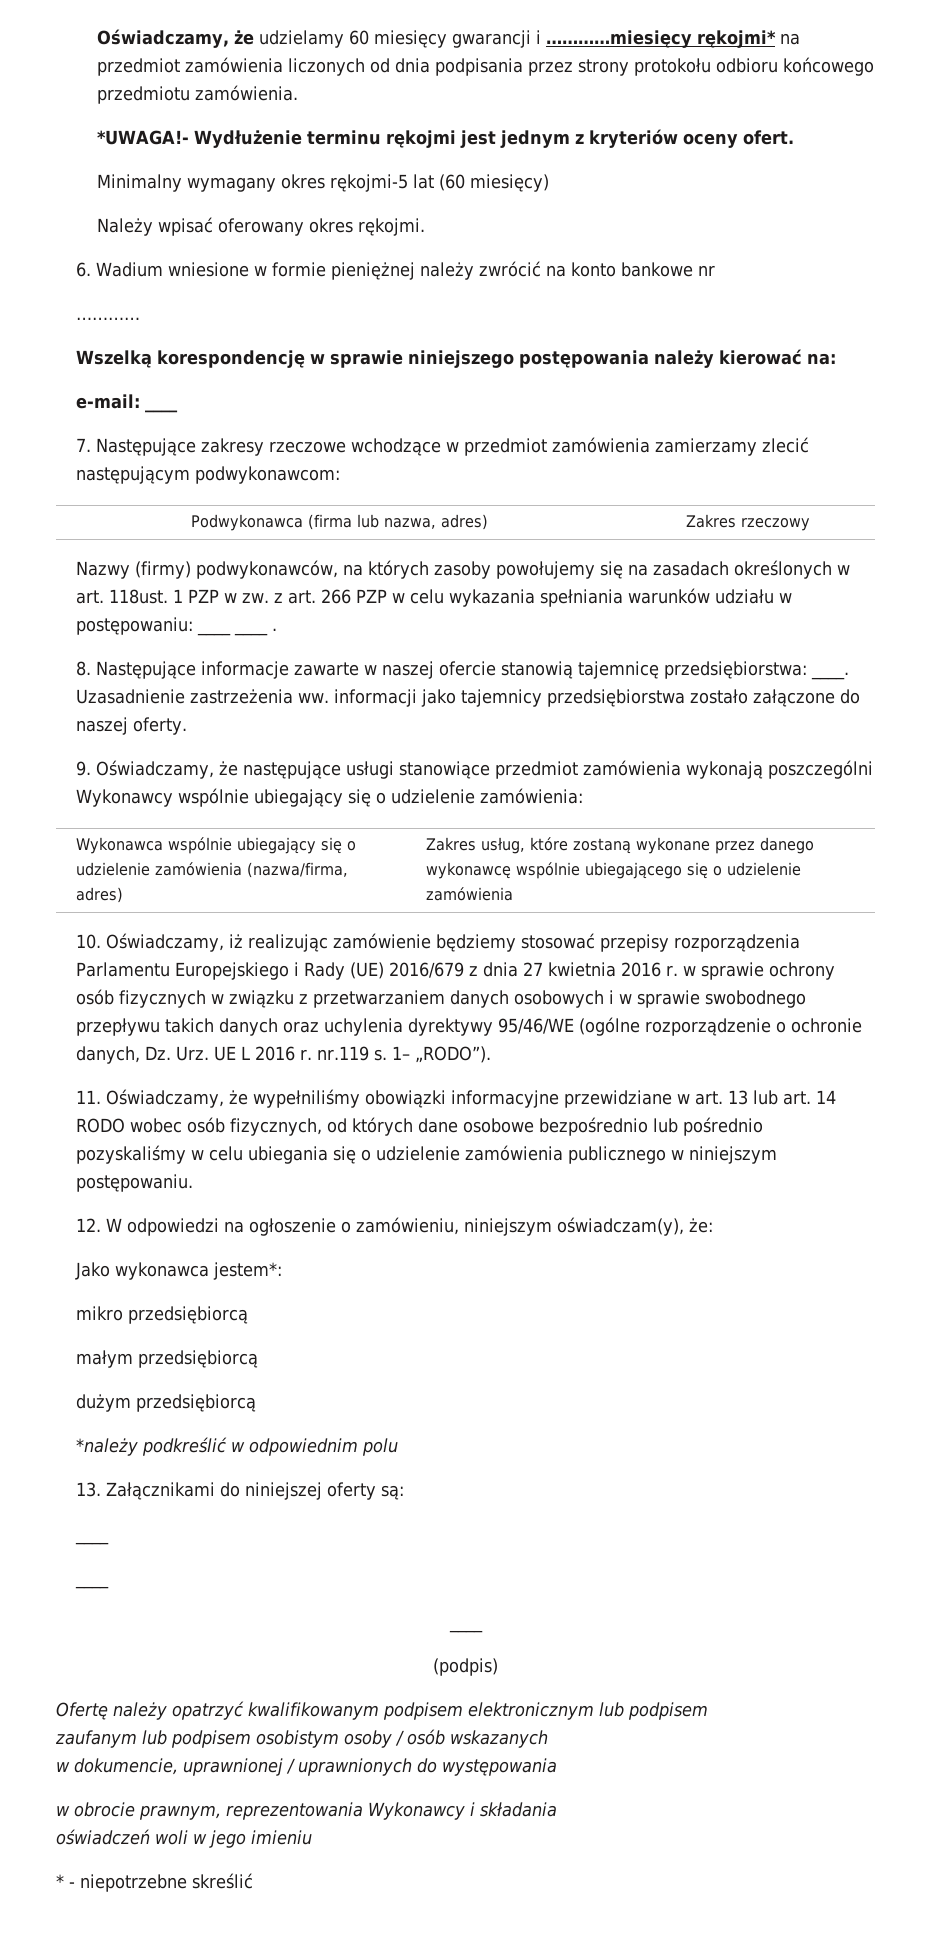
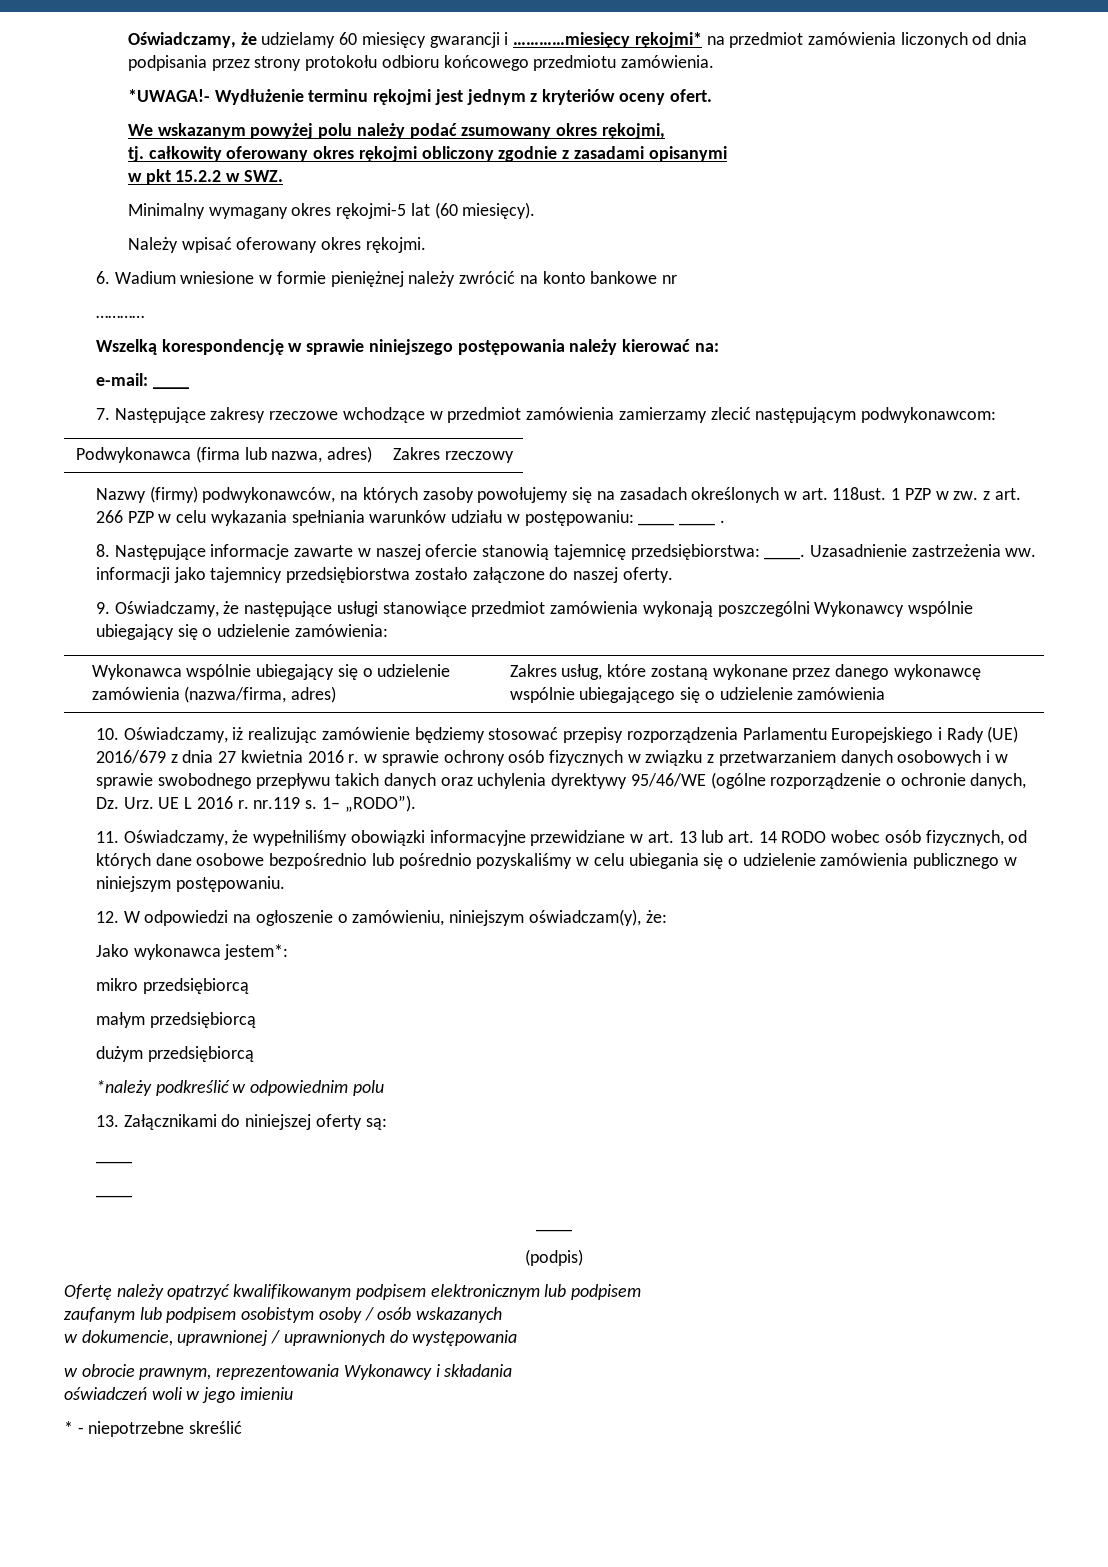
+ We wskazanym powyżej polu należy podać zsumowany okres rękojmi,
+ tj. całkowity oferowany okres rękojmi obliczony zgodnie z zasadami opisanymi
+ w pkt 15.2.2 w SWZ.
- Minimalny wymagany okres rękojmi-5 lat (60 miesięcy)
+ Minimalny wymagany okres rękojmi-5 lat (60 miesięcy).

